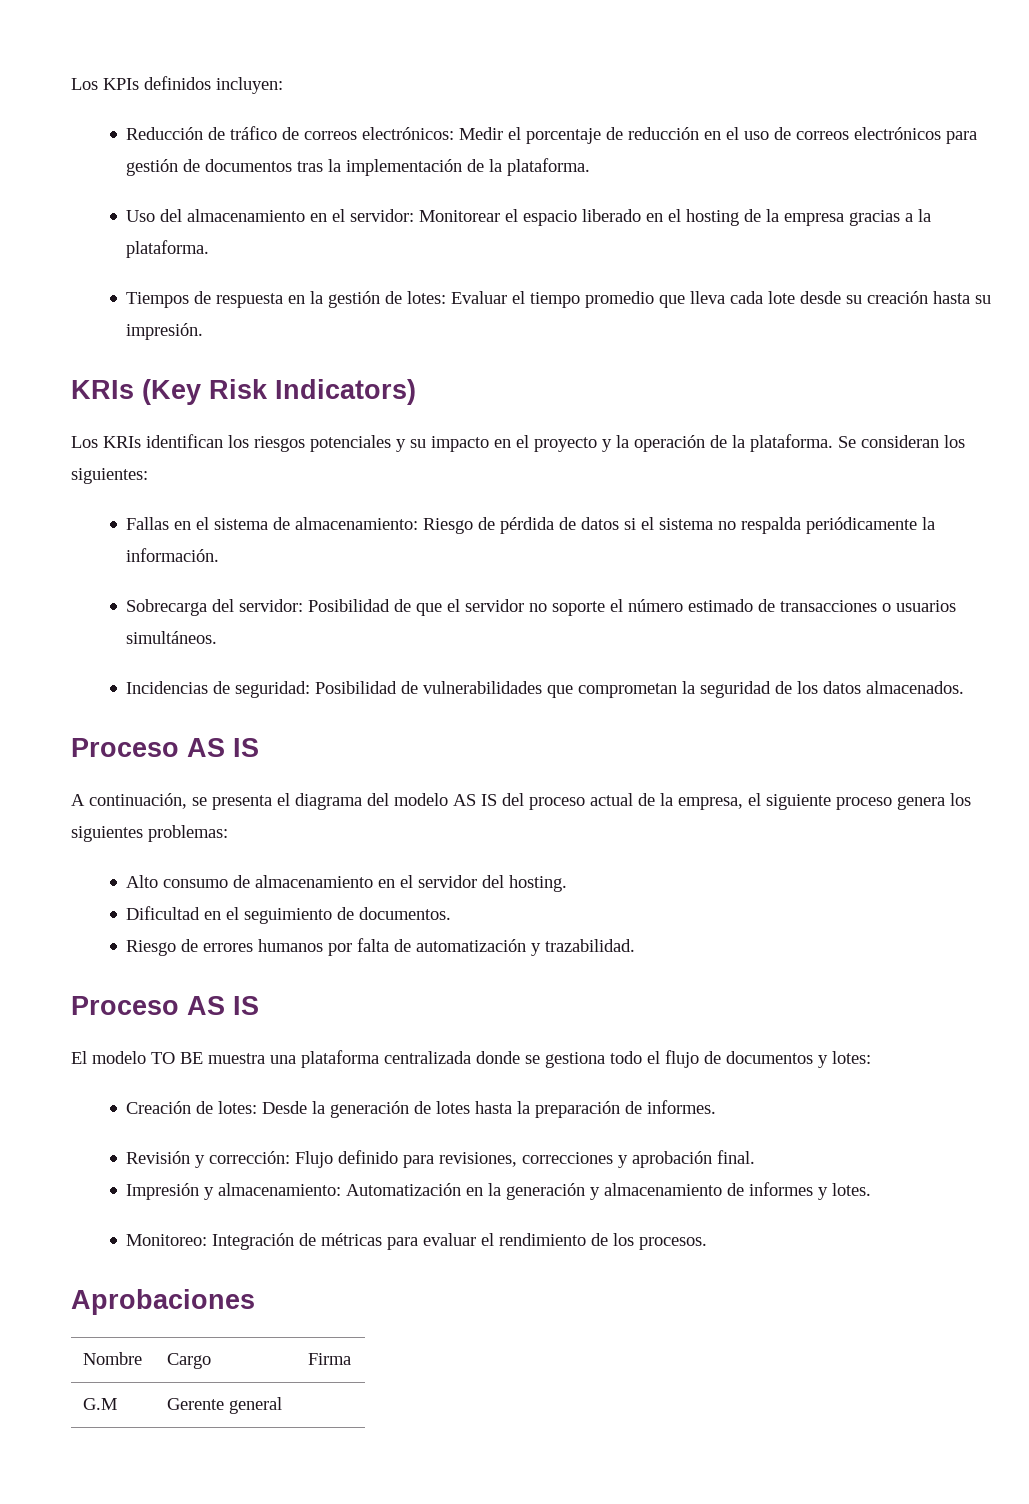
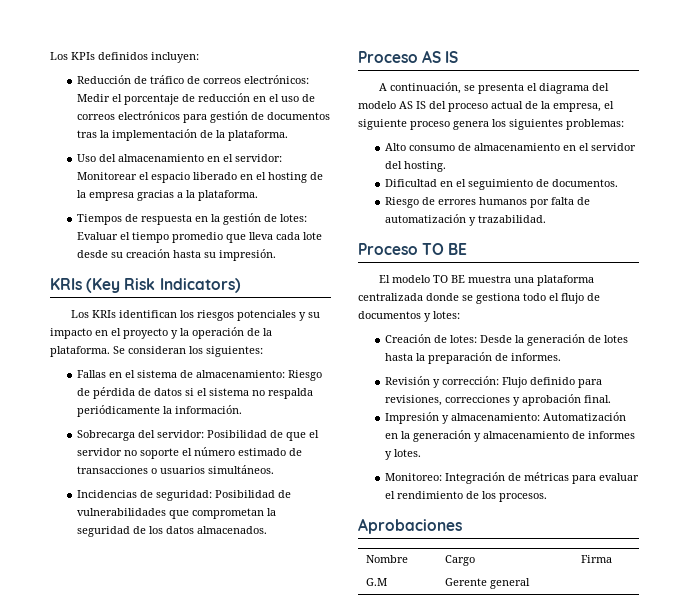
  Riesgo de errores humanos por falta de automatización y trazabilidad.
- Proceso AS IS
+ Proceso TO BE

